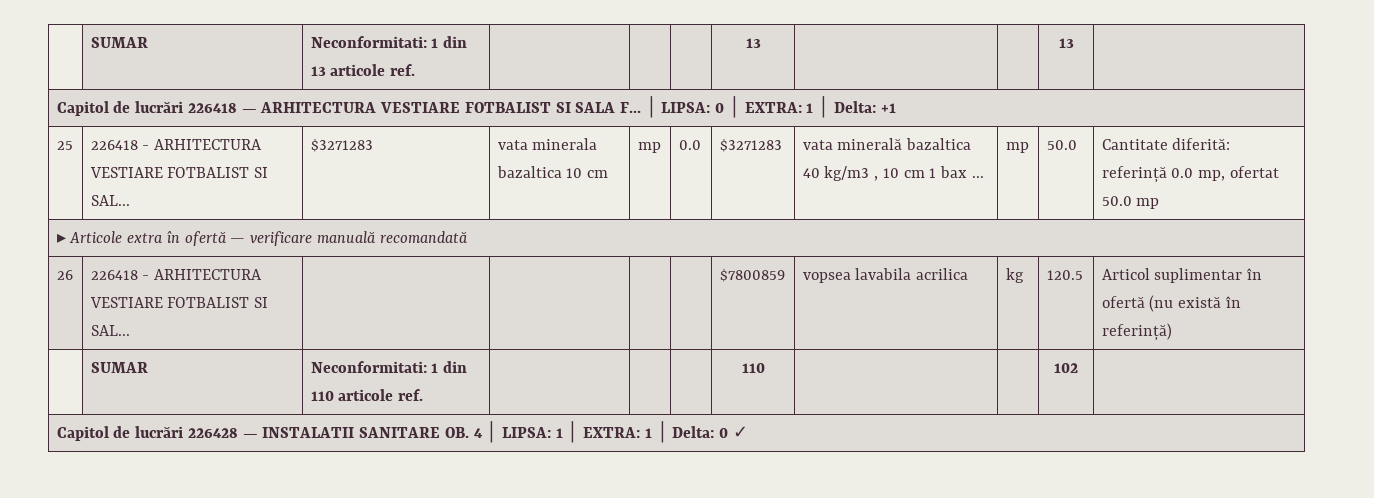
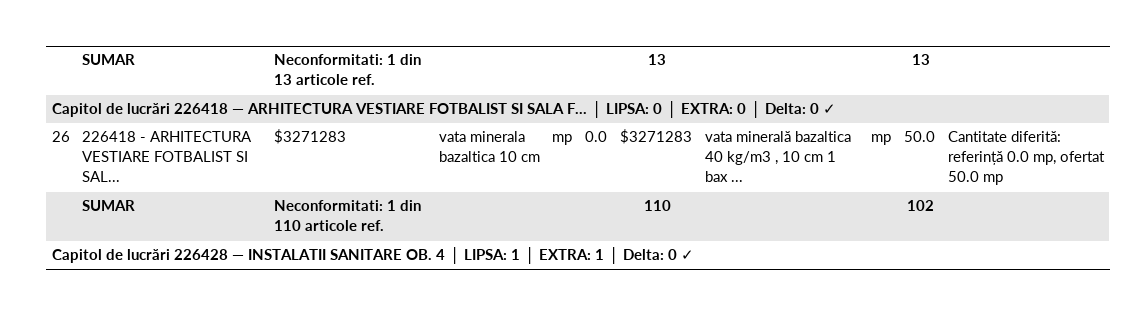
- Capitol de lucrări 226418 — ARHITECTURA VESTIARE FOTBALIST SI SALA F... │ LIPSA: 0 │ EXTRA: 1 │ Delta: +1
- 25 | 226418 - ARHITECTURA VESTIARE FOTBALIST SI SAL... | $3271283 | vata minerala bazaltica 10 cm | mp | 0.0 | $3271283 | vata minerală bazaltica 40 kg/m3 , 10 cm 1 bax ... | mp | 50.0 | Cantitate diferită: referință 0.0 mp, ofertat 50.0 mp
+ Capitol de lucrări 226418 — ARHITECTURA VESTIARE FOTBALIST SI SALA F... │ LIPSA: 0 │ EXTRA: 0 │ Delta: 0 ✓
+ 26 | 226418 - ARHITECTURA VESTIARE FOTBALIST SI SAL... | $3271283 | vata minerala bazaltica 10 cm | mp | 0.0 | $3271283 | vata minerală bazaltica 40 kg/m3 , 10 cm 1 bax ... | mp | 50.0 | Cantitate diferită: referință 0.0 mp, ofertat 50.0 mp
- ▸ Articole extra în ofertă — verificare manuală recomandată
- 26 | 226418 - ARHITECTURA VESTIARE FOTBALIST SI SAL... | | | | | $7800859 | vopsea lavabila acrilica | kg | 120.5 | Articol suplimentar în ofertă (nu există în referință)

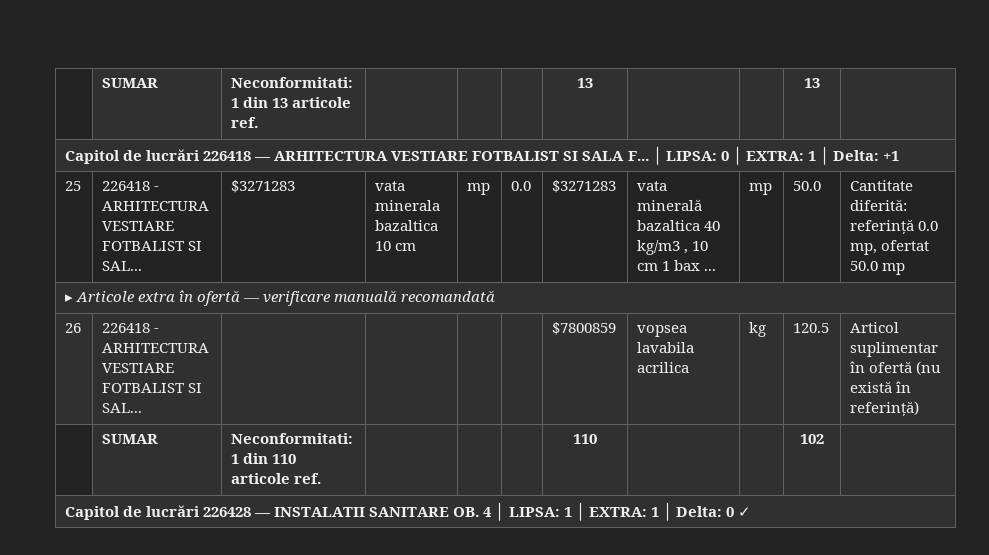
- Capitol de lucrări 226418 — ARHITECTURA VESTIARE FOTBALIST SI SALA F... │ LIPSA: 0 │ EXTRA: 0 │ Delta: 0 ✓
- 26 | 226418 - ARHITECTURA VESTIARE FOTBALIST SI SAL... | $3271283 | vata minerala bazaltica 10 cm | mp | 0.0 | $3271283 | vata minerală bazaltica 40 kg/m3 , 10 cm 1 bax ... | mp | 50.0 | Cantitate diferită: referință 0.0 mp, ofertat 50.0 mp
+ Capitol de lucrări 226418 — ARHITECTURA VESTIARE FOTBALIST SI SALA F... │ LIPSA: 0 │ EXTRA: 1 │ Delta: +1
+ 25 | 226418 - ARHITECTURA VESTIARE FOTBALIST SI SAL... | $3271283 | vata minerala bazaltica 10 cm | mp | 0.0 | $3271283 | vata minerală bazaltica 40 kg/m3 , 10 cm 1 bax ... | mp | 50.0 | Cantitate diferită: referință 0.0 mp, ofertat 50.0 mp
+ ▸ Articole extra în ofertă — verificare manuală recomandată
+ 26 | 226418 - ARHITECTURA VESTIARE FOTBALIST SI SAL... | | | | | $7800859 | vopsea lavabila acrilica | kg | 120.5 | Articol suplimentar în ofertă (nu există în referință)

